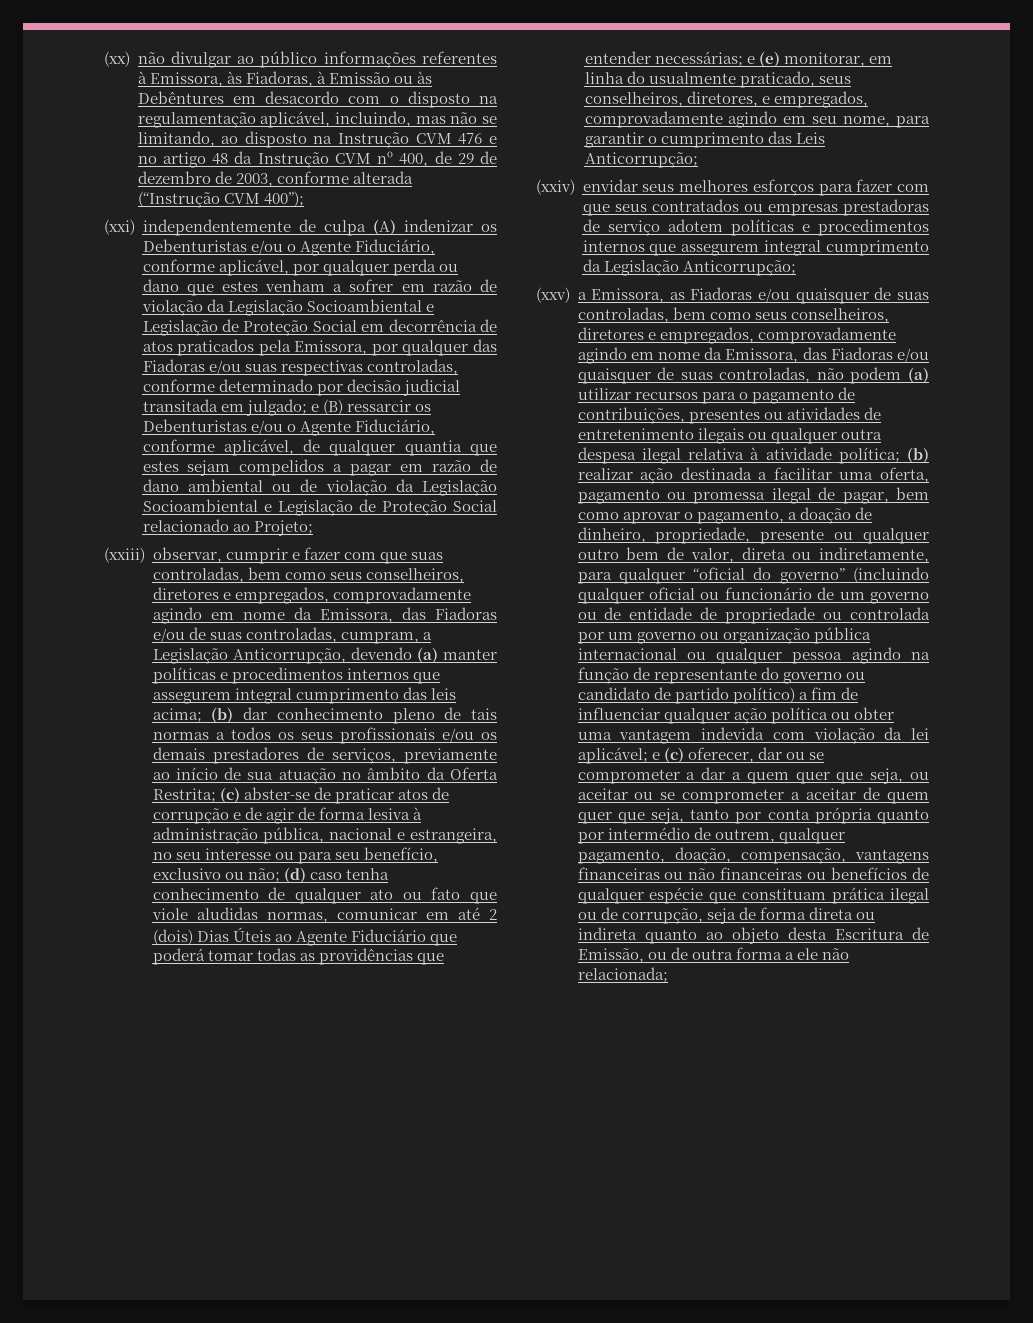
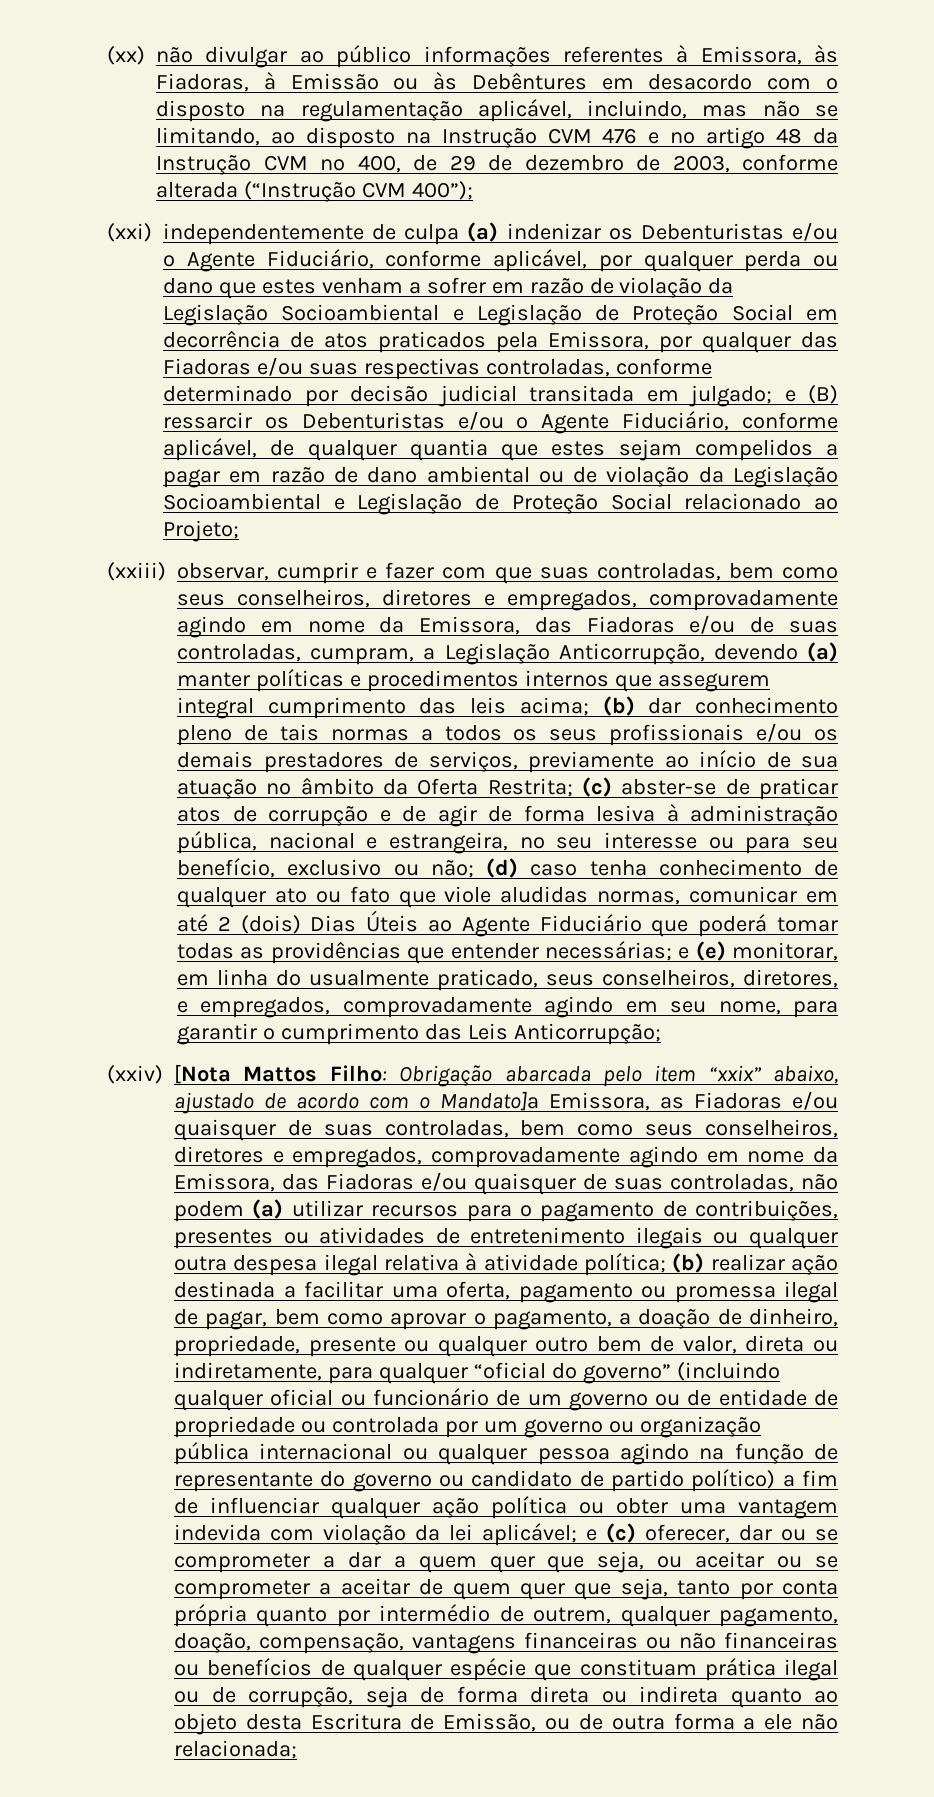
- (xxi) independentemente de culpa (A) indenizar os Debenturistas e/ou o Agente Fiduciário, conforme aplicável, por qualquer perda ou dano que estes venham a sofrer em razão de violação da Legislação Socioambiental e Legislação de Proteção Social em decorrência de atos praticados pela Emissora, por qualquer das Fiadoras e/ou suas respectivas controladas, conforme determinado por decisão judicial transitada em julgado;
+ (xxi) independentemente de culpa (a) indenizar os Debenturistas e/ou o Agente Fiduciário, conforme aplicável, por qualquer perda ou dano que estes venham a sofrer em razão de violação da Legislação Socioambiental e Legislação de Proteção Social em decorrência de atos praticados pela Emissora, por qualquer das Fiadoras e/ou suas respectivas controladas, conforme determinado por decisão judicial transitada em julgado;
- (xxiv) envidar seus melhores esforços para fazer com que seus contratados ou empresas prestadoras de serviço adotem políticas e procedimentos internos que assegurem integral cumprimento da Legislação Anticorrupção;
- (xxv) a Emissora, as Fiadoras e/ou quaisquer de suas controladas, bem como seus conselheiros, diretores e empregados, comprovadamente agindo em nome da Emissora, das Fiadoras e/ou quaisquer de suas controladas, não podem (a) utilizar recursos para o pagamento de contribuições, presentes ou atividades de entretenimento ilegais ou qualquer outra despesa ilegal relativa à atividade política;
+ (xxiv) [Nota Mattos Filho: Obrigação abarcada pelo item “xxix” abaixo, ajustado de acordo com o Mandato]a Emissora, as Fiadoras e/ou quaisquer de suas controladas, bem como seus conselheiros, diretores e empregados, comprovadamente agindo em nome da Emissora, das Fiadoras e/ou quaisquer de suas controladas, não podem (a) utilizar recursos para o pagamento de contribuições, presentes ou atividades de entretenimento ilegais ou qualquer outra despesa ilegal relativa à atividade política;

